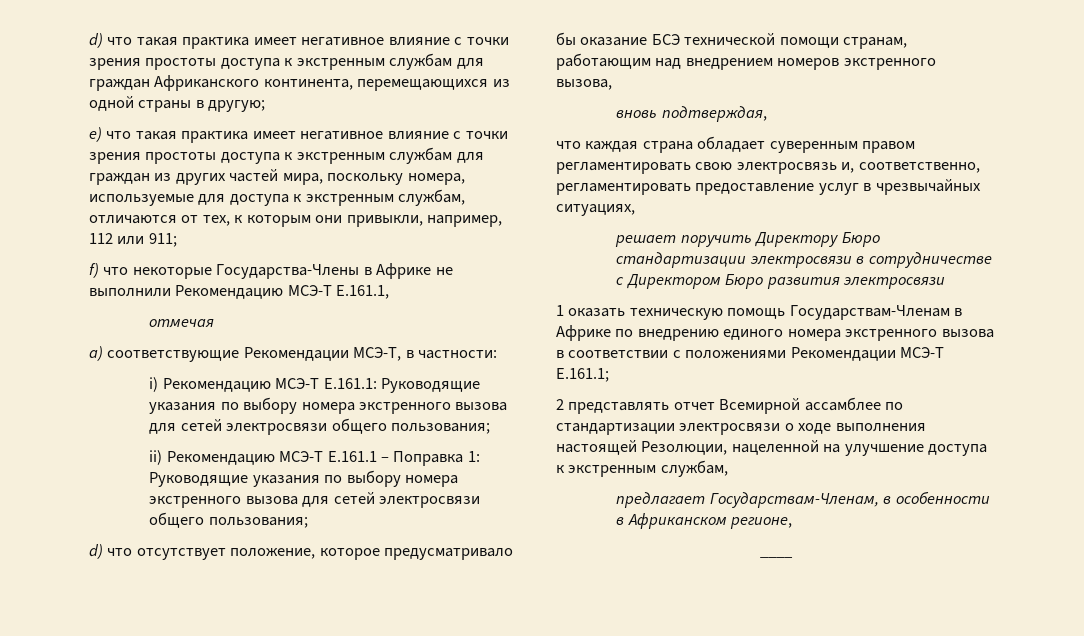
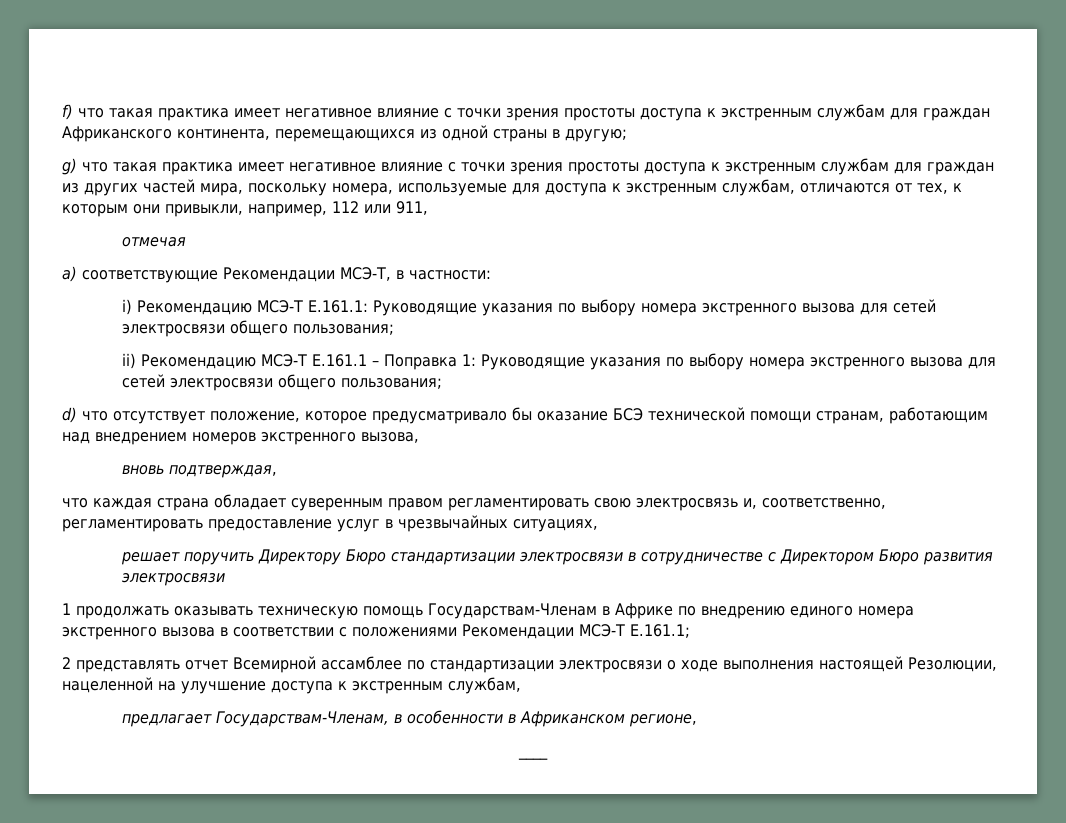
- d) что такая практика имеет негативное влияние с точки зрения простоты доступа к экстренным службам для граждан Африканского континента, перемещающихся из одной страны в другую;
+ f) что такая практика имеет негативное влияние с точки зрения простоты доступа к экстренным службам для граждан Африканского континента, перемещающихся из одной страны в другую;
- e) что такая практика имеет негативное влияние с точки зрения простоты доступа к экстренным службам для граждан из других частей мира, поскольку номера, используемые для доступа к экстренным службам, отличаются от тех, к которым они привыкли, например, 112 или 911;
- f) что некоторые Государства-Члены в Африке не выполнили Рекомендацию МСЭ-T E.161.1,
+ g) что такая практика имеет негативное влияние с точки зрения простоты доступа к экстренным службам для граждан из других частей мира, поскольку номера, используемые для доступа к экстренным службам, отличаются от тех, к которым они привыкли, например, 112 или 911,
- 1 оказать техническую помощь Государствам-Членам в Африке по внедрению единого номера экстренного вызова в соответствии с положениями Рекомендации МСЭ-Т Е.161.1;
+ 1 продолжать оказывать техническую помощь Государствам-Членам в Африке по внедрению единого номера экстренного вызова в соответствии с положениями Рекомендации МСЭ-Т Е.161.1;

